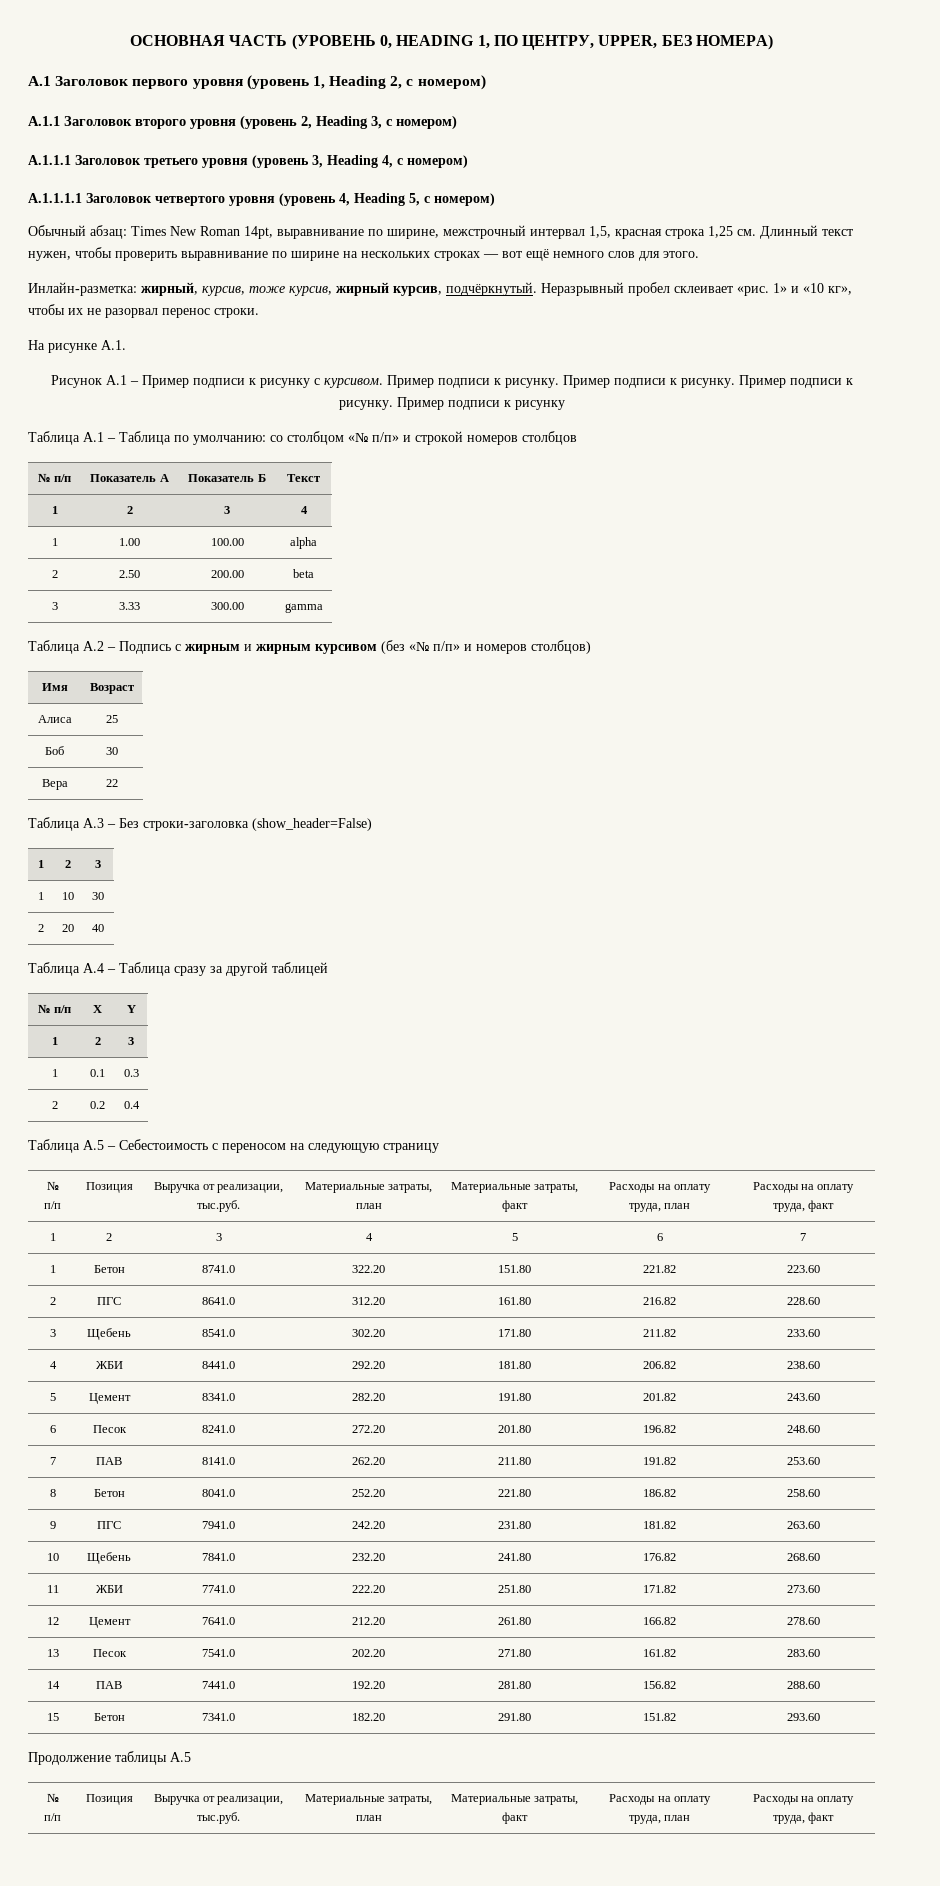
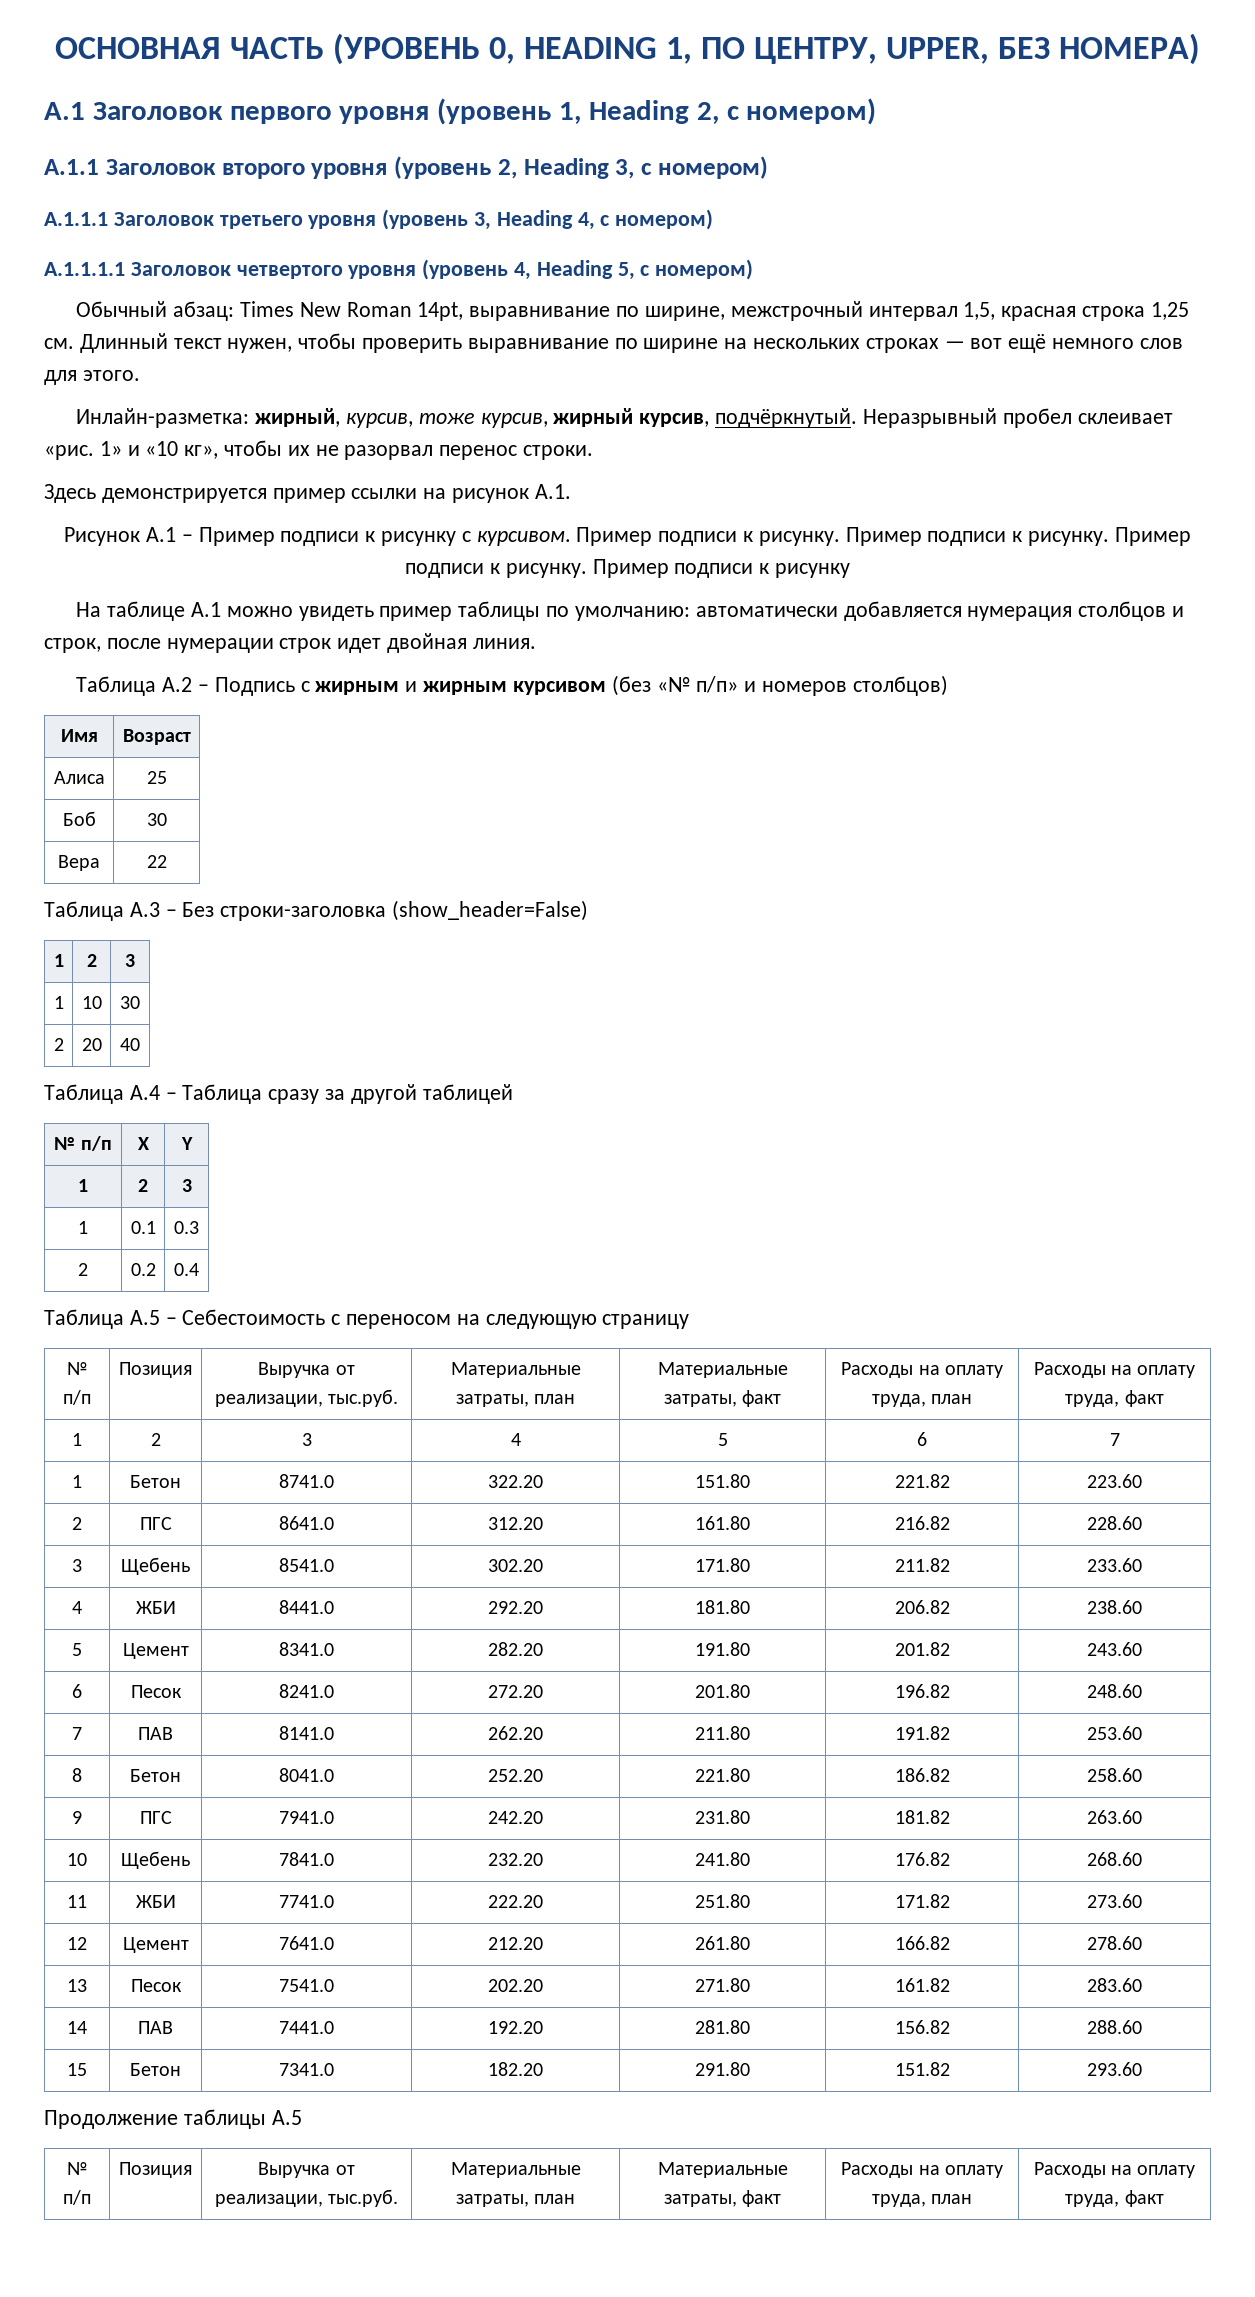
- На рисунке А.1.
+ Здесь демонстрируется пример ссылки на рисунок А.1.
- Таблица А.1 – Таблица по умолчанию: со столбцом «№ п/п» и строкой номеров столбцов
- № п/п | Показатель А | Показатель Б | Текст
- 1 | 2 | 3 | 4
- 1 | 1.00 | 100.00 | alpha
- 2 | 2.50 | 200.00 | beta
- 3 | 3.33 | 300.00 | gamma
+ На таблице А.1 можно увидеть пример таблицы по умолчанию: автоматически добавляется нумерация столбцов и строк, после нумерации строк идет двойная линия.

